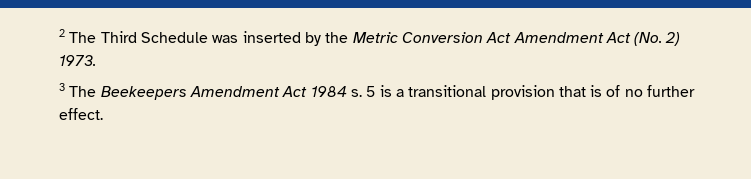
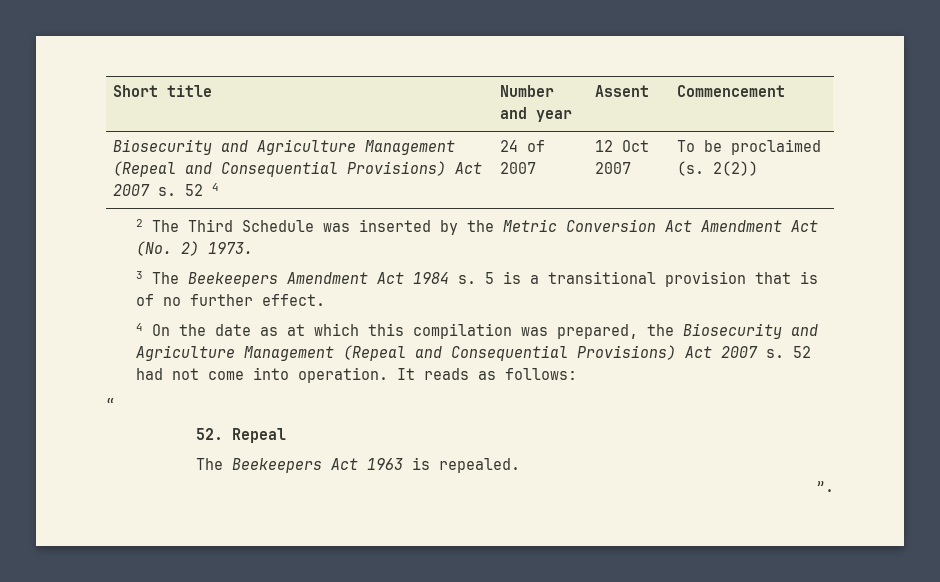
+ Short title | Number and year | Assent | Commencement
+ Biosecurity and Agriculture Management (Repeal and Consequential Provisions) Act 2007 s. 52 4 | 24 of 2007 | 12 Oct 2007 | To be proclaimed (s. 2(2))
+ 4 On the date as at which this compilation was prepared, the Biosecurity and Agriculture Management (Repeal and Consequential Provisions) Act 2007 s. 52 had not come into operation. It reads as follows:
+ “
+ 52. Repeal
+ The Beekeepers Act 1963 is repealed.
+ ”.

